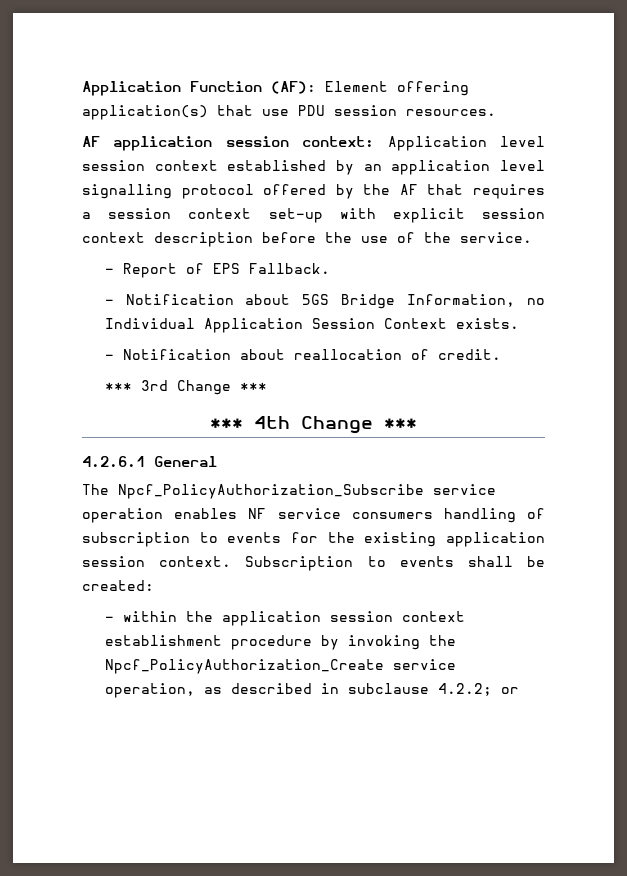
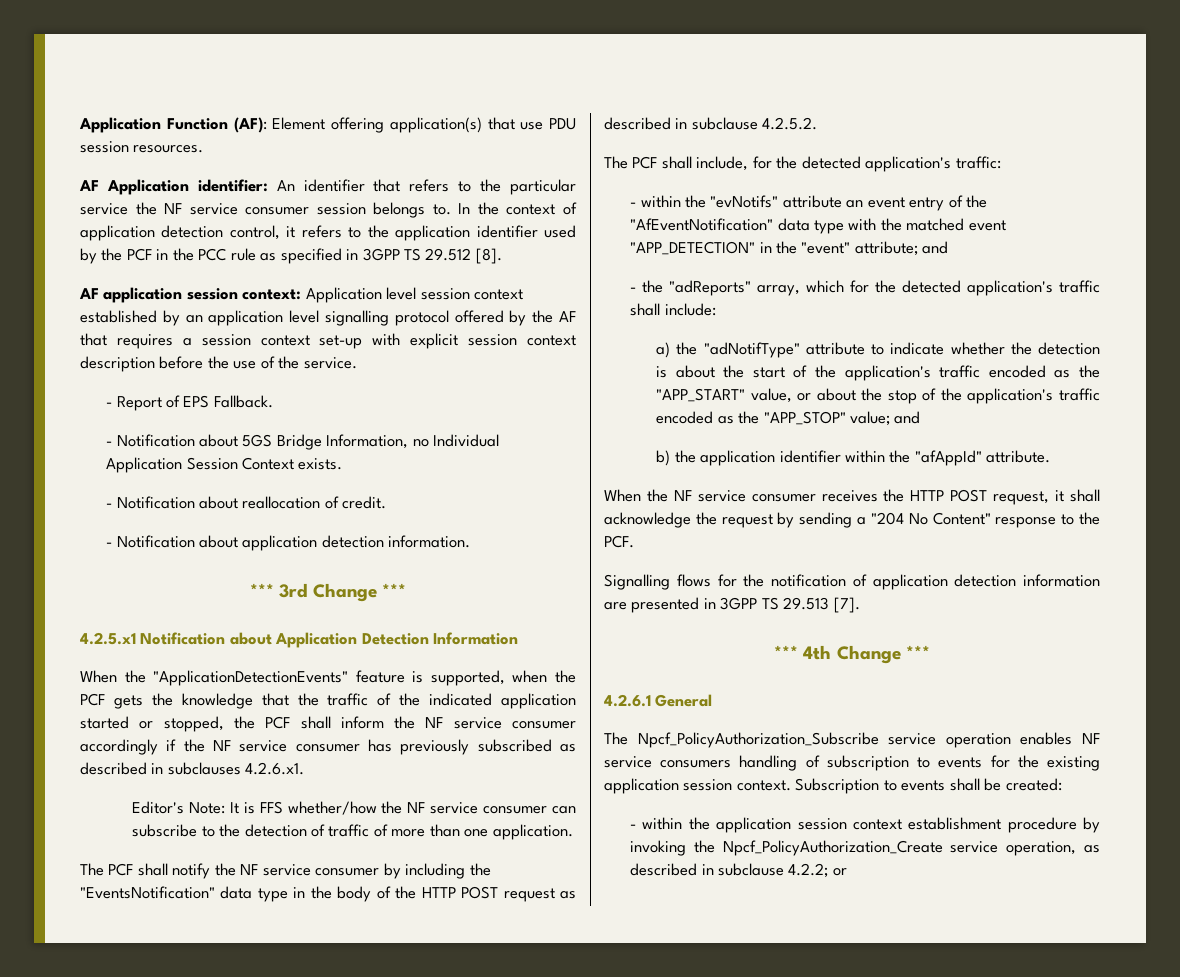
+ AF Application identifier: An identifier that refers to the particular service the NF service consumer session belongs to. In the context of application detection control, it refers to the application identifier used by the PCF in the PCC rule as specified in 3GPP TS 29.512 [8].
+ - Notification about application detection information.
  *** 3rd Change ***
+ 4.2.5.x1 Notification about Application Detection Information
+ When the "ApplicationDetectionEvents" feature is supported, when the PCF gets the knowledge that the traffic of the indicated application started or stopped, the PCF shall inform the NF service consumer accordingly if the NF service consumer has previously subscribed as described in subclauses 4.2.6.x1.
+ Editor's Note: It is FFS whether/how the NF service consumer can subscribe to the detection of traffic of more than one application.
+ The PCF shall notify the NF service consumer by including the "EventsNotification" data type in the body of the HTTP POST request as described in subclause 4.2.5.2.
+ The PCF shall include, for the detected application's traffic:
+ - within the "evNotifs" attribute an event entry of the "AfEventNotification" data type with the matched event "APP_DETECTION" in the "event" attribute; and
+ - the "adReports" array, which for the detected application's traffic shall include:
+ a) the "adNotifType" attribute to indicate whether the detection is about the start of the application's traffic encoded as the "APP_START" value, or about the stop of the application's traffic encoded as the "APP_STOP" value; and
+ b) the application identifier within the "afAppId" attribute.
+ When the NF service consumer receives the HTTP POST request, it shall acknowledge the request by sending a "204 No Content" response to the PCF.
+ Signalling flows for the notification of application detection information are presented in 3GPP TS 29.513 [7].

